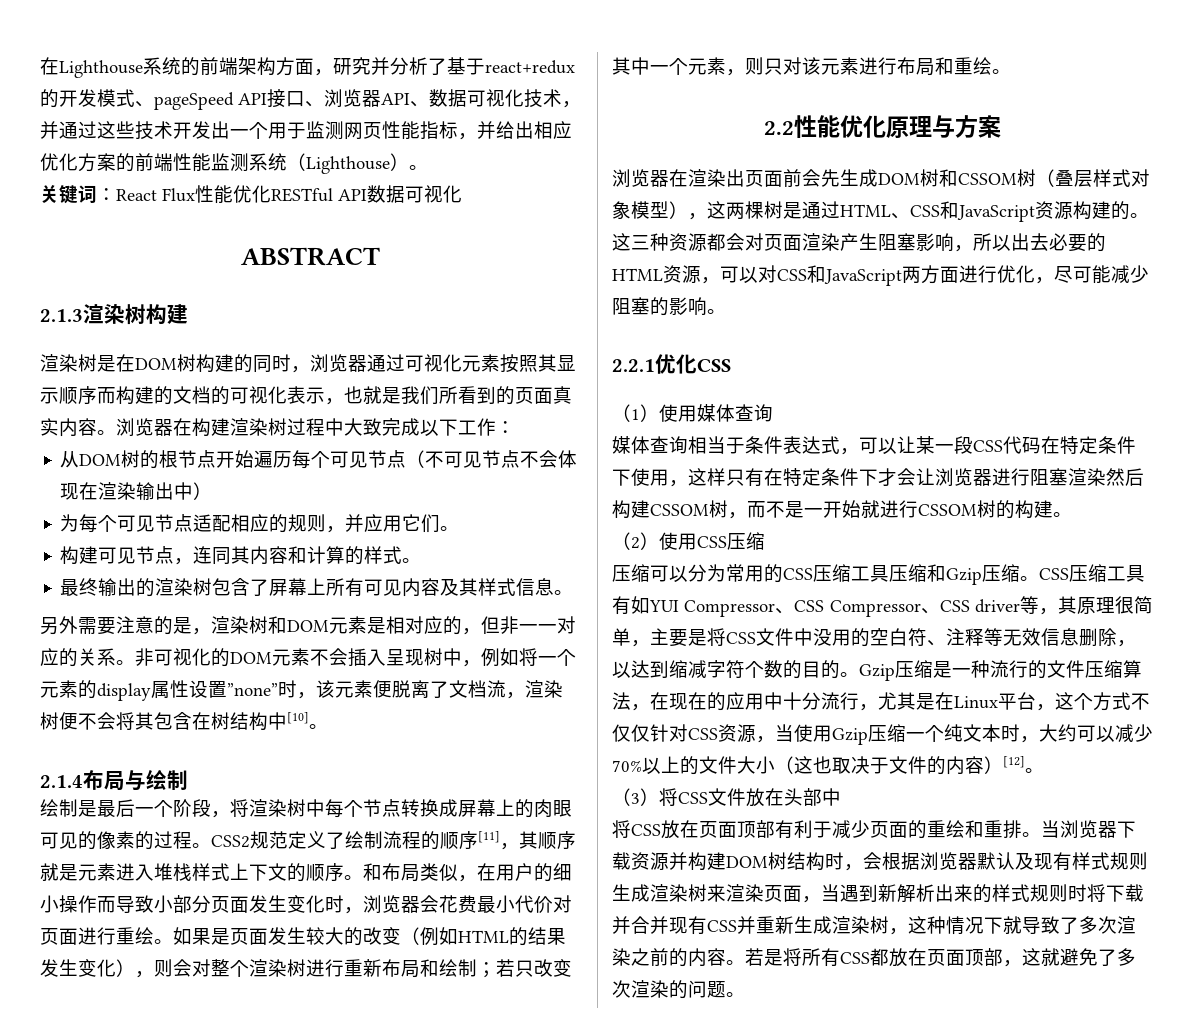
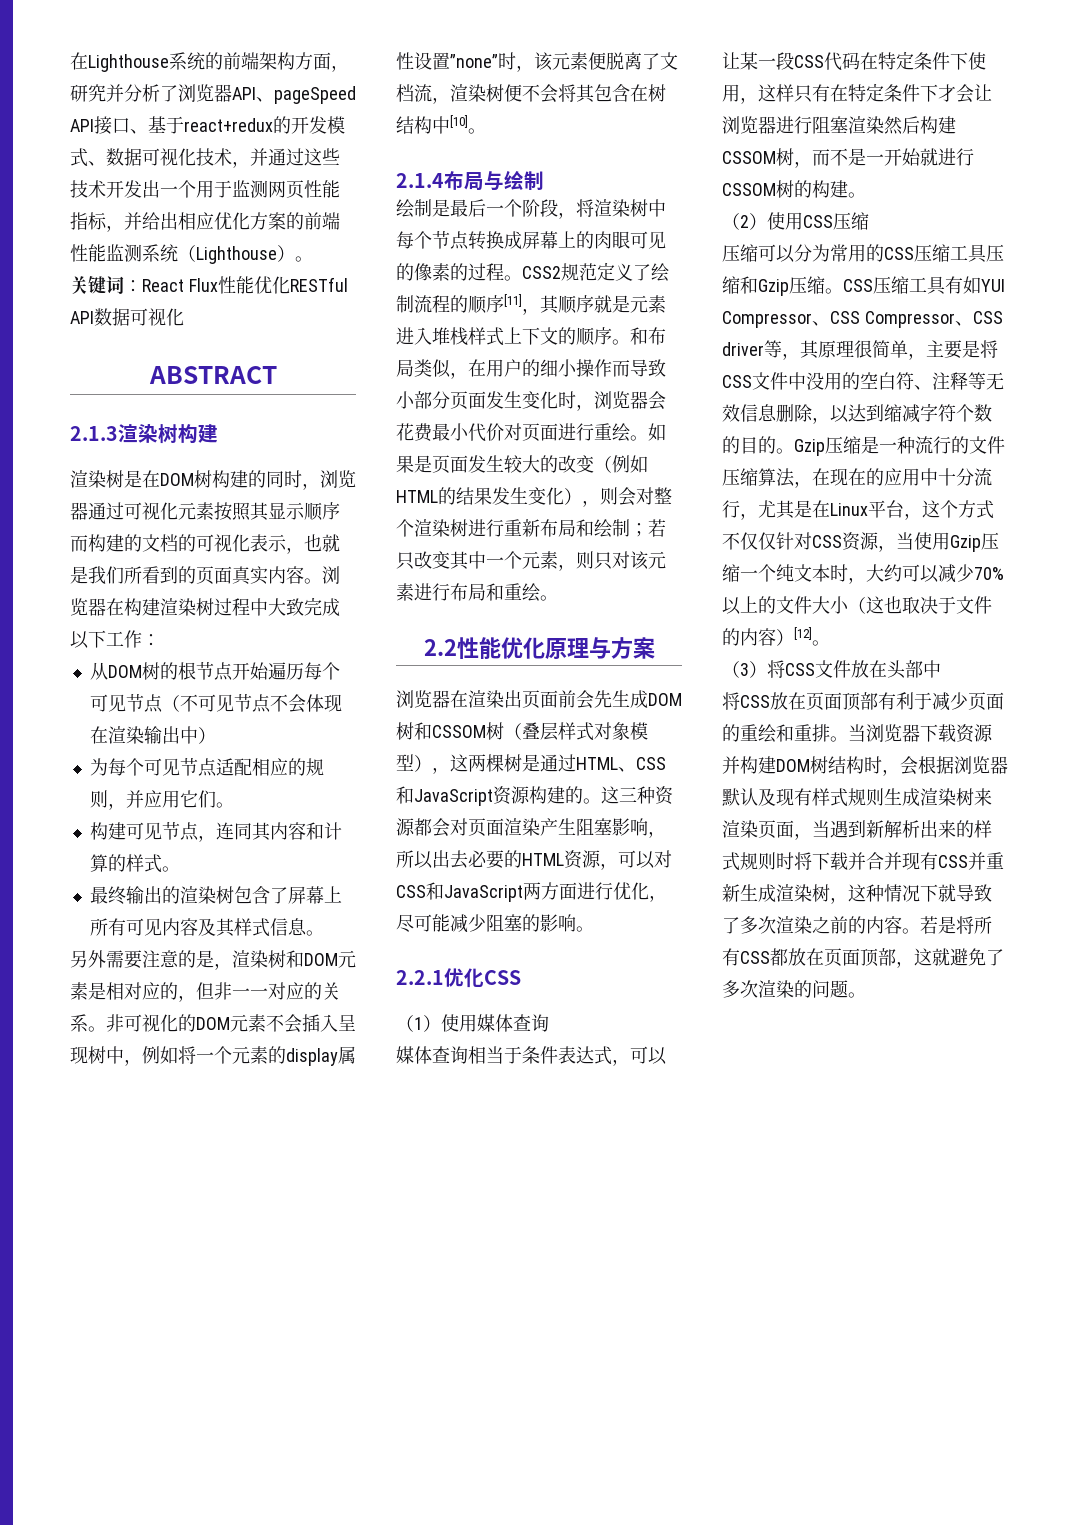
- 在Lighthouse系统的前端架构方面，研究并分析了基于react+redux的开发模式、pageSpeed API接口、浏览器API、数据可视化技术，并通过这些技术开发出一个用于监测网页性能指标，并给出相应优化方案的前端性能监测系统（Lighthouse）。
+ 在Lighthouse系统的前端架构方面，研究并分析了浏览器API、pageSpeed API接口、基于react+redux的开发模式、数据可视化技术，并通过这些技术开发出一个用于监测网页性能指标，并给出相应优化方案的前端性能监测系统（Lighthouse）。

